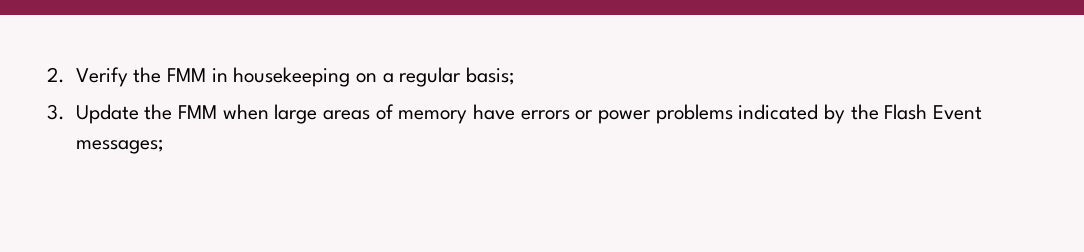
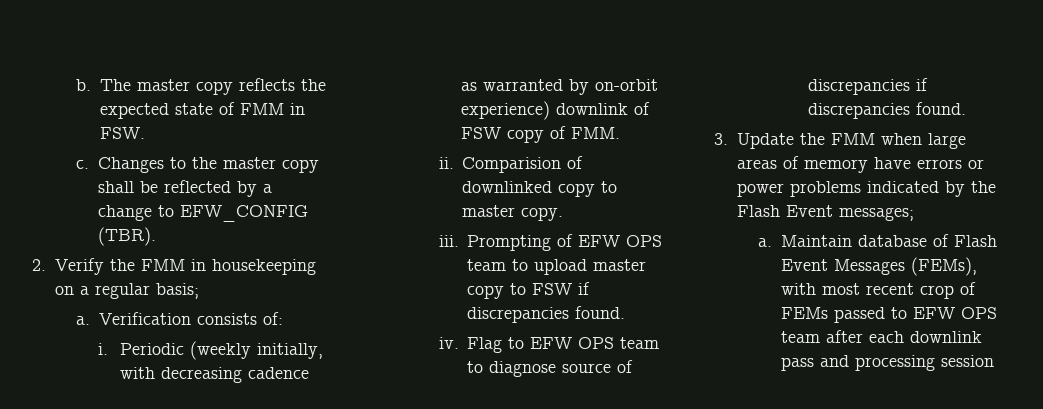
+ b. The master copy reflects the expected state of FMM in FSW.
+ c. Changes to the master copy shall be reflected by a change to EFW_CONFIG (TBR).
+ a. Verification consists of:
+ i. Periodic (weekly initially, with decreasing cadence as warranted by on-orbit experience) downlink of FSW copy of FMM.
+ ii. Comparision of downlinked copy to master copy.
+ iii. Prompting of EFW OPS team to upload master copy to FSW if discrepancies found.
+ iv. Flag to EFW OPS team to diagnose source of discrepancies if discrepancies found.
+ a. Maintain database of Flash Event Messages (FEMs), with most recent crop of FEMs passed to EFW OPS team after each downlink pass and processing session

